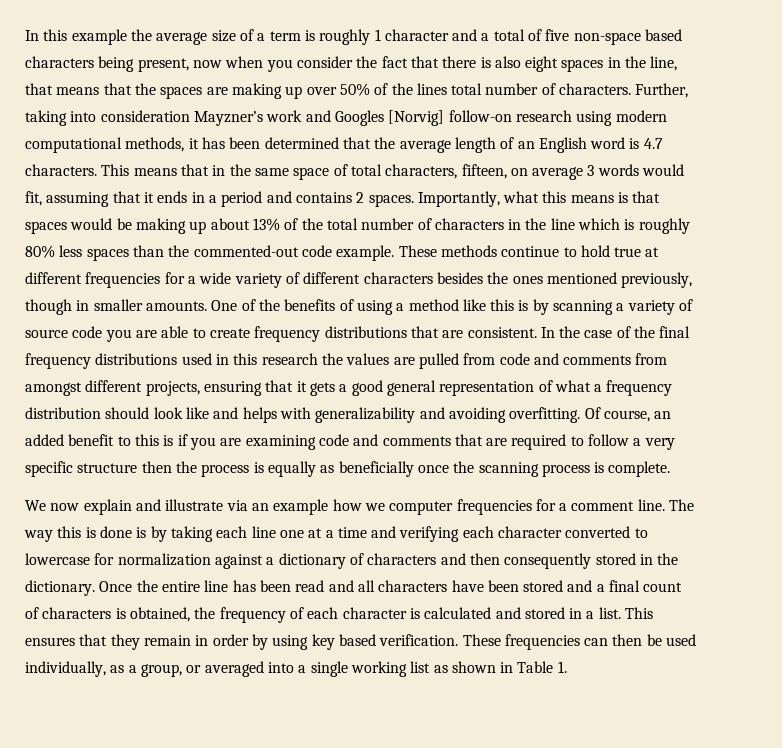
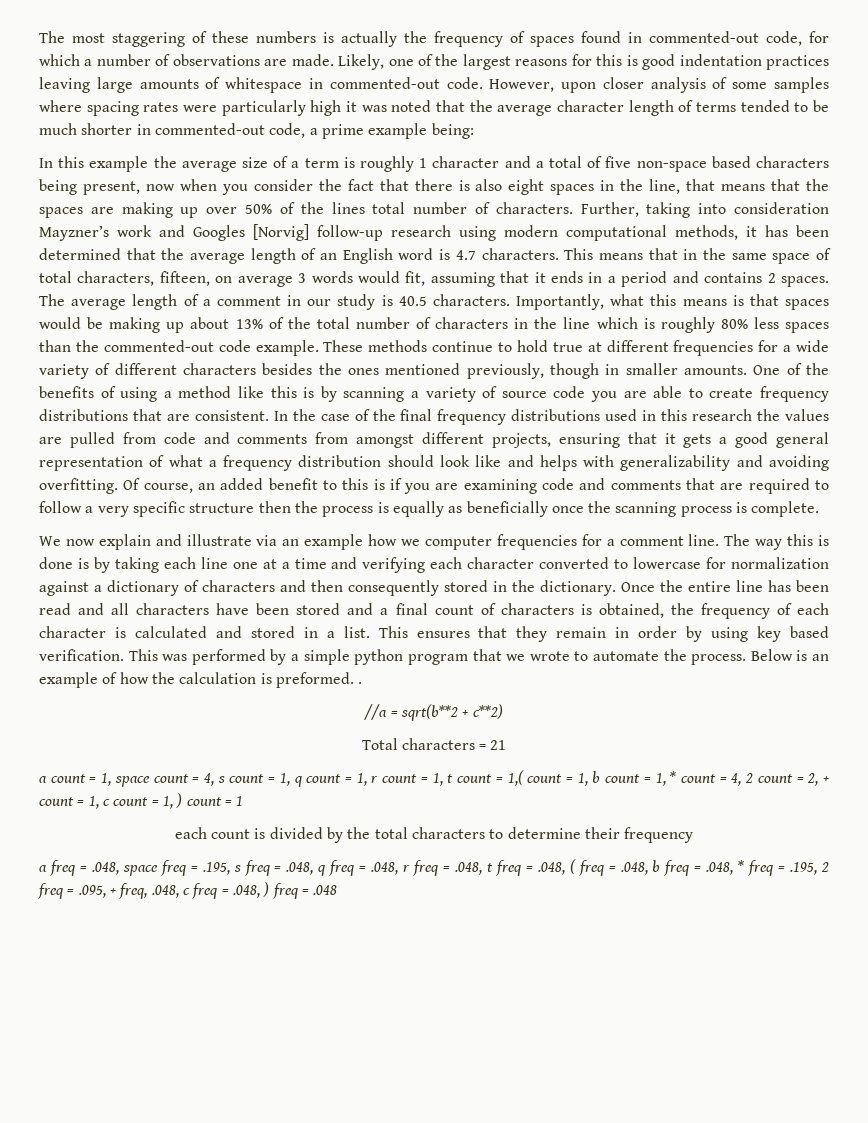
+ The most staggering of these numbers is actually the frequency of spaces found in commented-out code, for which a number of observations are made. Likely, one of the largest reasons for this is good indentation practices leaving large amounts of whitespace in commented-out code. However, upon closer analysis of some samples where spacing rates were particularly high it was noted that the average character length of terms tended to be much shorter in commented-out code, a prime example being:
- Further, taking into consideration Mayzner’s work and Googles [Norvig] follow-on research using modern computational methods, it has been determined that the average length of an English word is 4.7 characters.
+ Further, taking into consideration Mayzner’s work and Googles [Norvig] follow-up research using modern computational methods, it has been determined that the average length of an English word is 4.7 characters.
+ The average length of a comment in our study is 40.5 characters.
- These frequencies can then be used individually, as a group, or averaged into a single working list as shown in Table 1.
+ This was performed by a simple python program that we wrote to automate the process. Below is an example of how the calculation is preformed. .
+ //a = sqrt(b**2 + c**2)
+ Total characters = 21
+ a count = 1, space count = 4, s count = 1, q count = 1, r count = 1, t count = 1,( count = 1, b count = 1, * count = 4, 2 count = 2, + count = 1, c count = 1, ) count = 1
+ each count is divided by the total characters to determine their frequency
+ a freq = .048, space freq = .195, s freq = .048, q freq = .048, r freq = .048, t freq = .048, ( freq = .048, b freq = .048, * freq = .195, 2 freq = .095, + freq, .048, c freq = .048, ) freq = .048

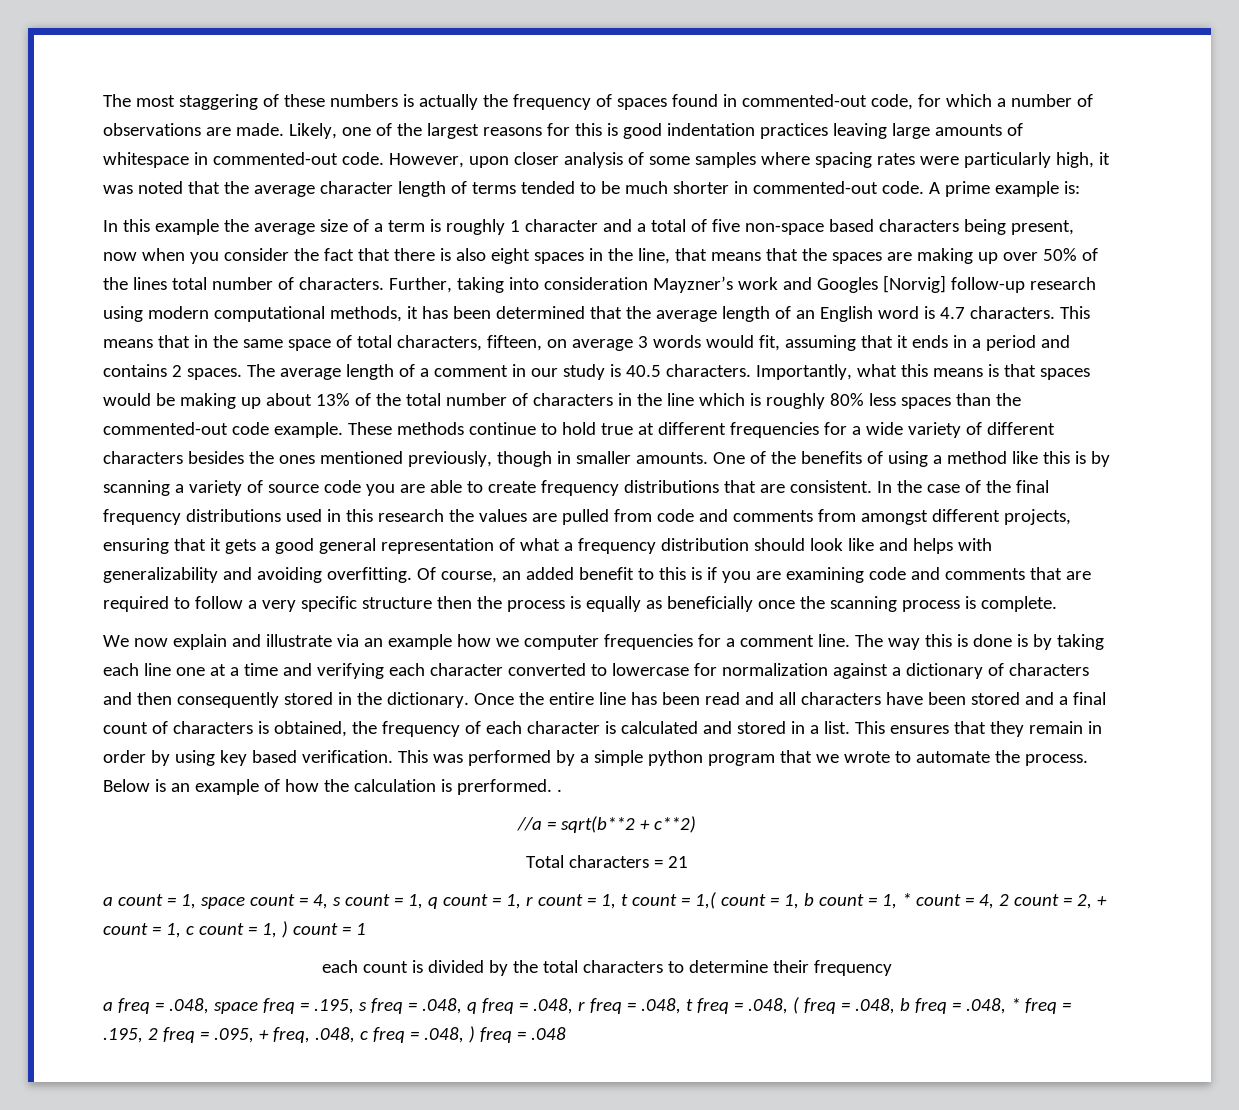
- However, upon closer analysis of some samples where spacing rates were particularly high it was noted that the average character length of terms tended to be much shorter in commented-out code, a prime example being:
+ However, upon closer analysis of some samples where spacing rates were particularly high, it was noted that the average character length of terms tended to be much shorter in commented-out code. A prime example is:
- Below is an example of how the calculation is preformed. .
+ Below is an example of how the calculation is prerformed. .

